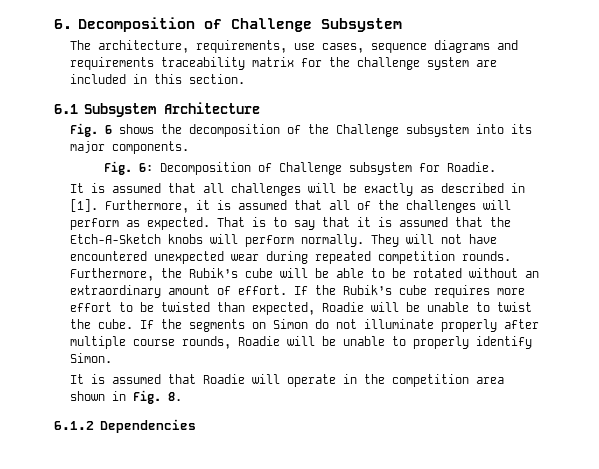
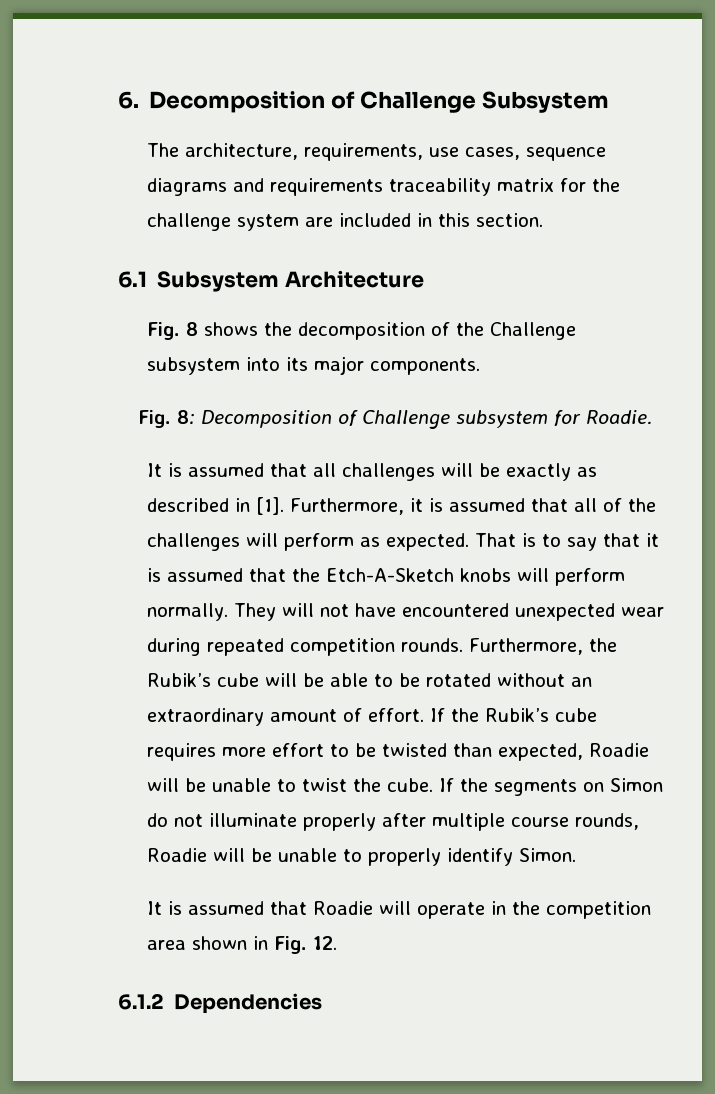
- Fig. 6 shows the decomposition of the Challenge subsystem into its major components.
+ Fig. 8 shows the decomposition of the Challenge subsystem into its major components.
- Fig. 6: Decomposition of Challenge subsystem for Roadie.
+ Fig. 8: Decomposition of Challenge subsystem for Roadie.
- It is assumed that Roadie will operate in the competition area shown in Fig. 8.
+ It is assumed that Roadie will operate in the competition area shown in Fig. 12.

